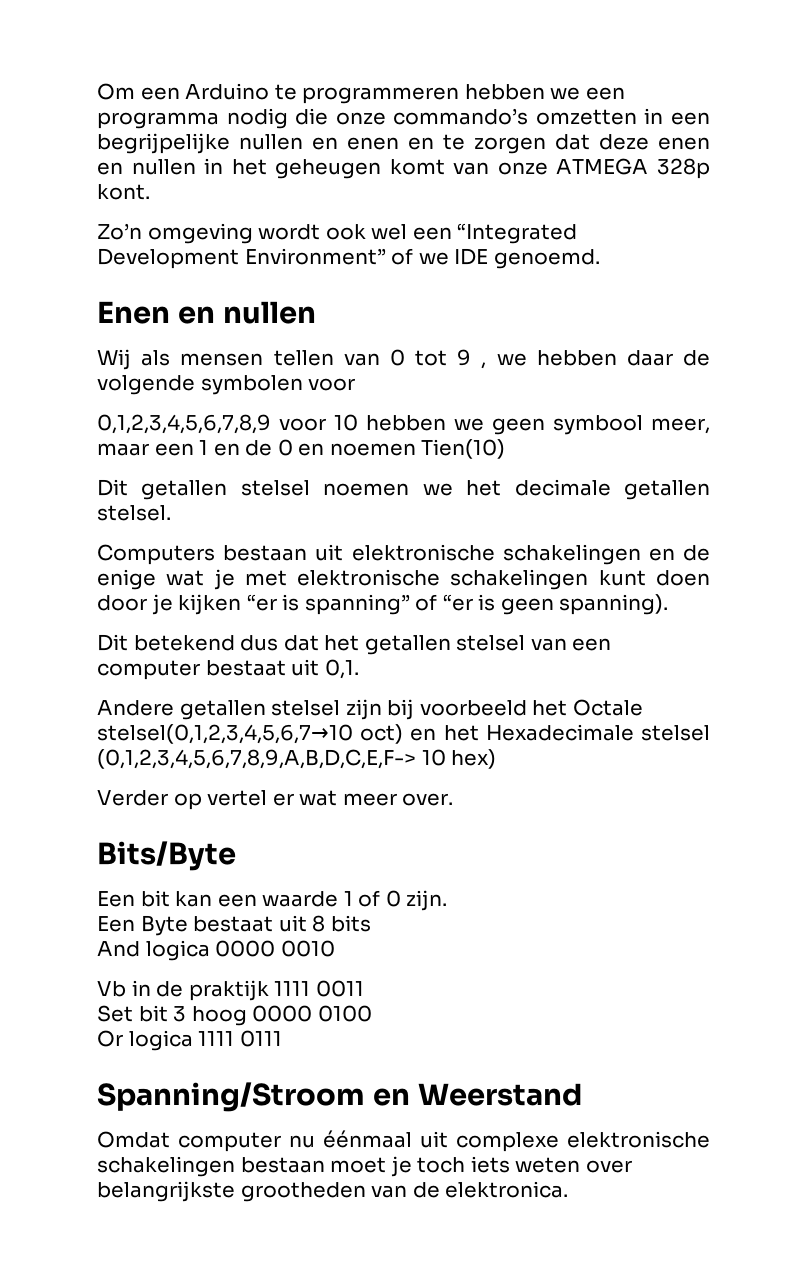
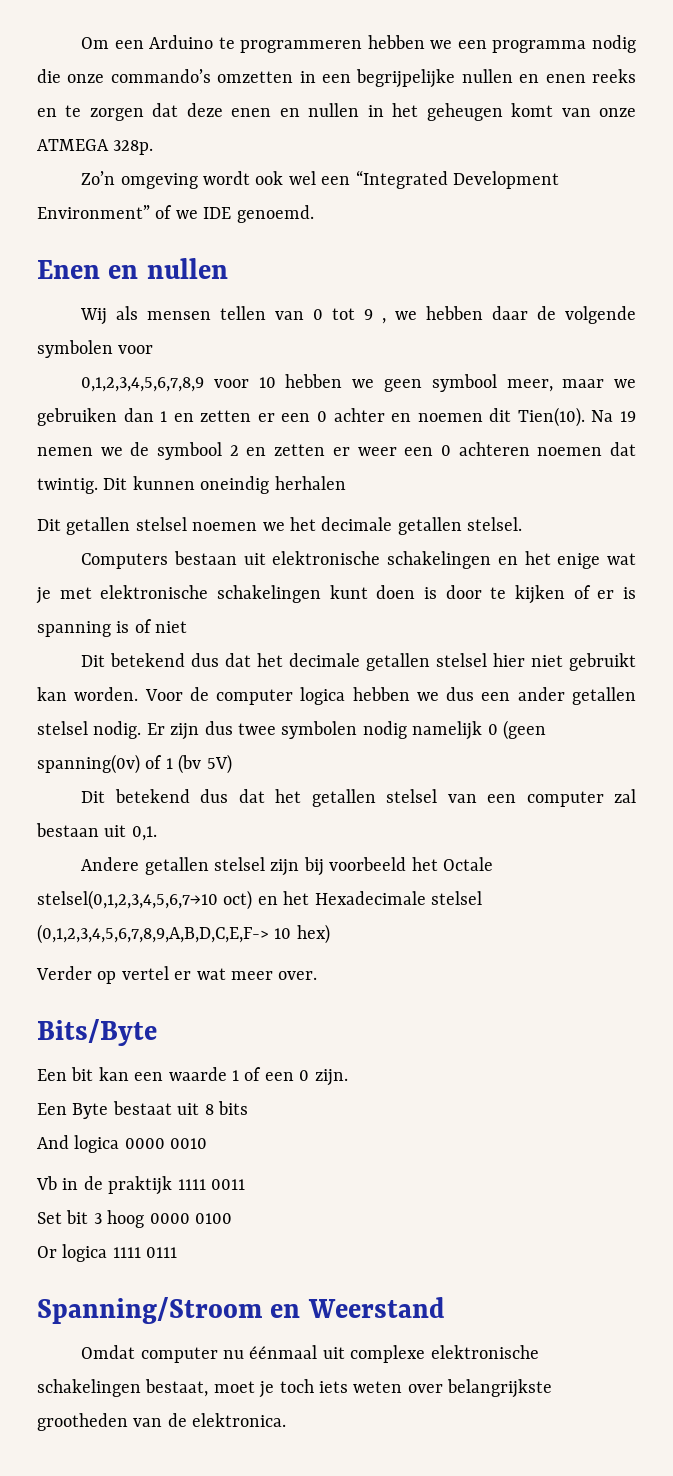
- Om een Arduino te programmeren hebben we een programma nodig die onze commando’s omzetten in een begrijpelijke nullen en enen en te zorgen dat deze enen en nullen in het geheugen komt van onze ATMEGA 328p kont.
+ Om een Arduino te programmeren hebben we een programma nodig die onze commando’s omzetten in een begrijpelijke nullen en enen reeks en te zorgen dat deze enen en nullen in het geheugen komt van onze ATMEGA 328p.
- 0,1,2,3,4,5,6,7,8,9 voor 10 hebben we geen symbool meer, maar een 1 en de 0 en noemen Tien(10)
+ 0,1,2,3,4,5,6,7,8,9 voor 10 hebben we geen symbool meer, maar we gebruiken dan 1 en zetten er een 0 achter en noemen dit Tien(10). Na 19 nemen we de symbool 2 en zetten er weer een 0 achteren noemen dat twintig. Dit kunnen oneindig herhalen
- Computers bestaan uit elektronische schakelingen en de enige wat je met elektronische schakelingen kunt doen door je kijken “er is spanning” of “er is geen spanning).
+ Computers bestaan uit elektronische schakelingen en het enige wat je met elektronische schakelingen kunt doen is door te kijken of er is spanning is of niet
+ Dit betekend dus dat het decimale getallen stelsel hier niet gebruikt kan worden. Voor de computer logica hebben we dus een ander getallen stelsel nodig. Er zijn dus twee symbolen nodig namelijk 0 (geen spanning(0v) of 1 (bv 5V)
- Dit betekend dus dat het getallen stelsel van een computer bestaat uit 0,1.
+ Dit betekend dus dat het getallen stelsel van een computer zal bestaan uit 0,1.
- Een bit kan een waarde 1 of 0 zijn.
+ Een bit kan een waarde 1 of een 0 zijn.
- Omdat computer nu éénmaal uit complexe elektronische schakelingen bestaan moet je toch iets weten over belangrijkste grootheden van de elektronica.
+ Omdat computer nu éénmaal uit complexe elektronische schakelingen bestaat, moet je toch iets weten over belangrijkste grootheden van de elektronica.

